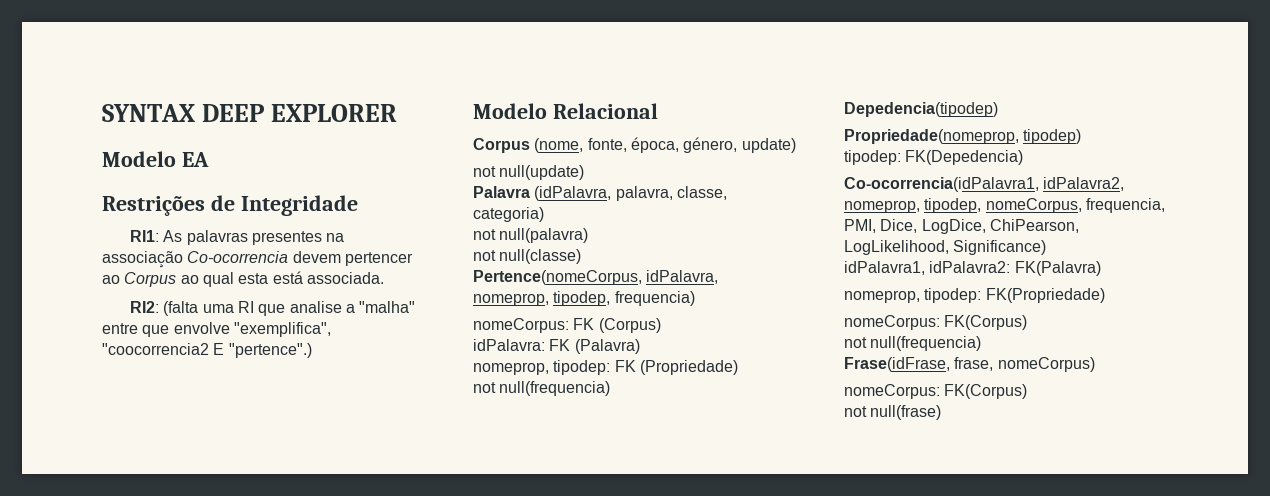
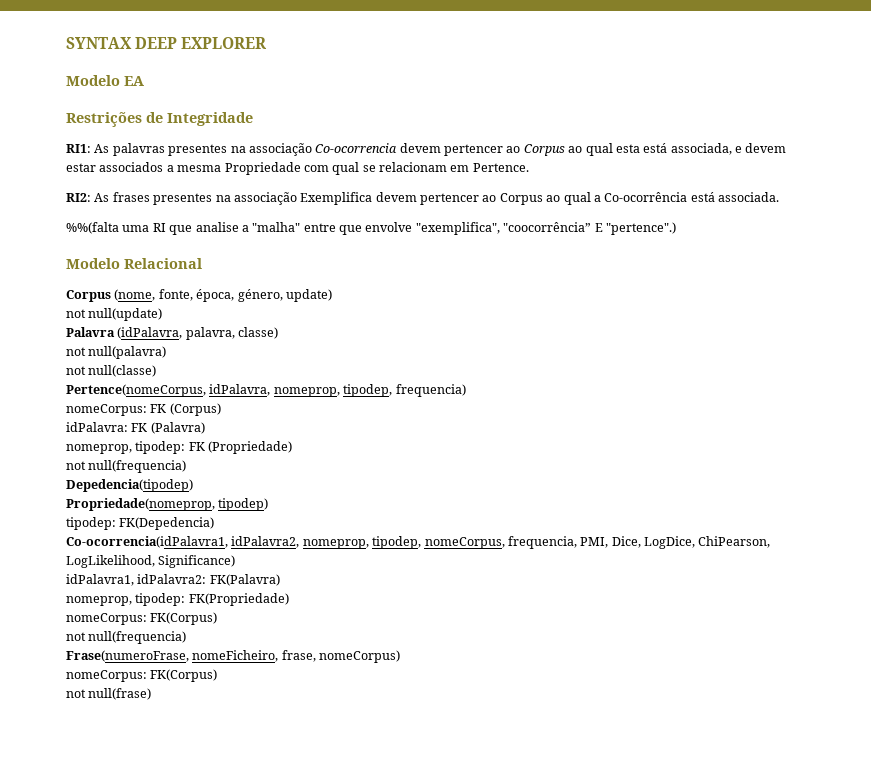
- RI1: As palavras presentes na associação Co-ocorrencia devem pertencer ao Corpus ao qual esta está associada.
+ RI1: As palavras presentes na associação Co-ocorrencia devem pertencer ao Corpus ao qual esta está associada, e devem estar associados a mesma Propriedade com qual se relacionam em Pertence.
+ RI2: As frases presentes na associação Exemplifica devem pertencer ao Corpus ao qual a Co-ocorrência está associada.
- RI2: (falta uma RI que analise a "malha" entre que envolve "exemplifica", "coocorrencia2 E "pertence".)
+ %%(falta uma RI que analise a "malha" entre que envolve "exemplifica", "coocorrência” E "pertence".)
- Palavra (idPalavra, palavra, classe, categoria)
+ Palavra (idPalavra, palavra, classe)
- Frase(idFrase, frase, nomeCorpus)
+ Frase(numeroFrase, nomeFicheiro, frase, nomeCorpus)

